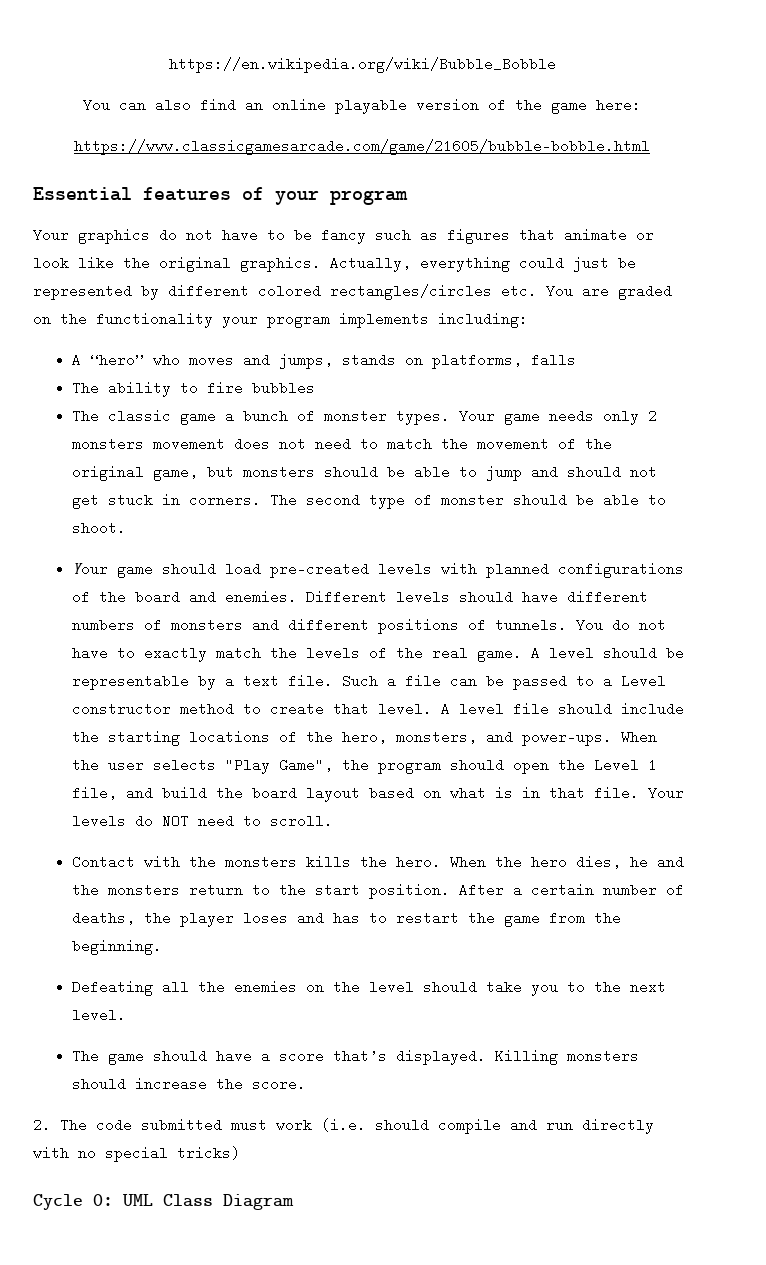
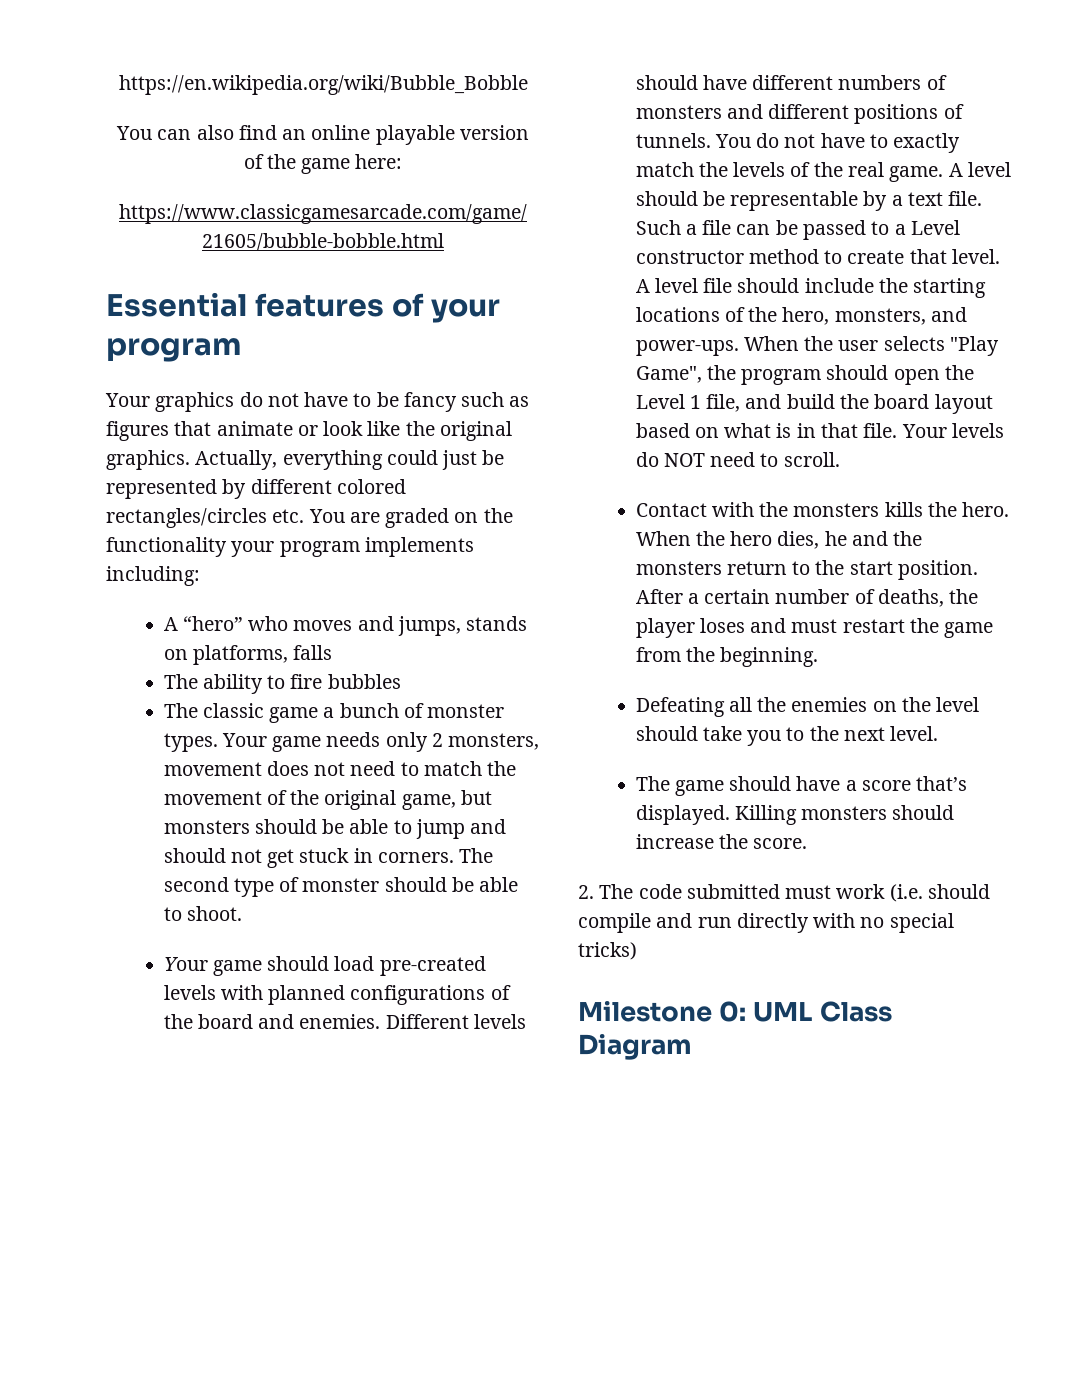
- Your game needs only 2 monsters movement does not need to match the movement of the original game, but monsters should be able to jump and should not get stuck in corners.
+ Your game needs only 2 monsters, movement does not need to match the movement of the original game, but monsters should be able to jump and should not get stuck in corners.
- After a certain number of deaths, the player loses and has to restart the game from the beginning.
+ After a certain number of deaths, the player loses and must restart the game from the beginning.
- Cycle 0: UML Class Diagram
+ Milestone 0: UML Class Diagram

